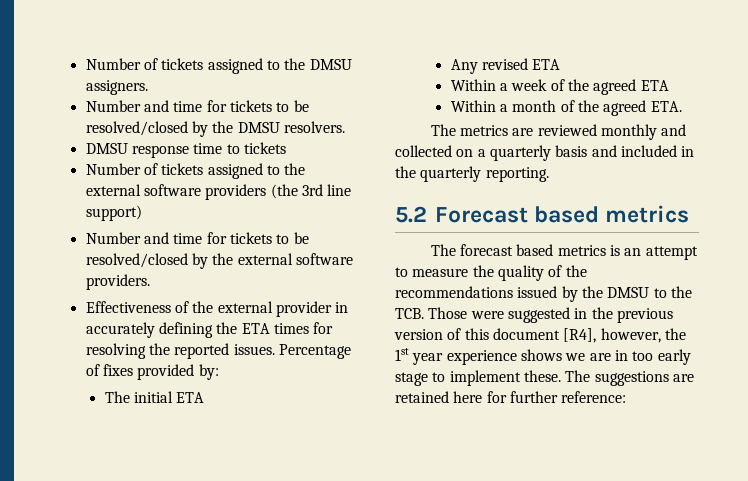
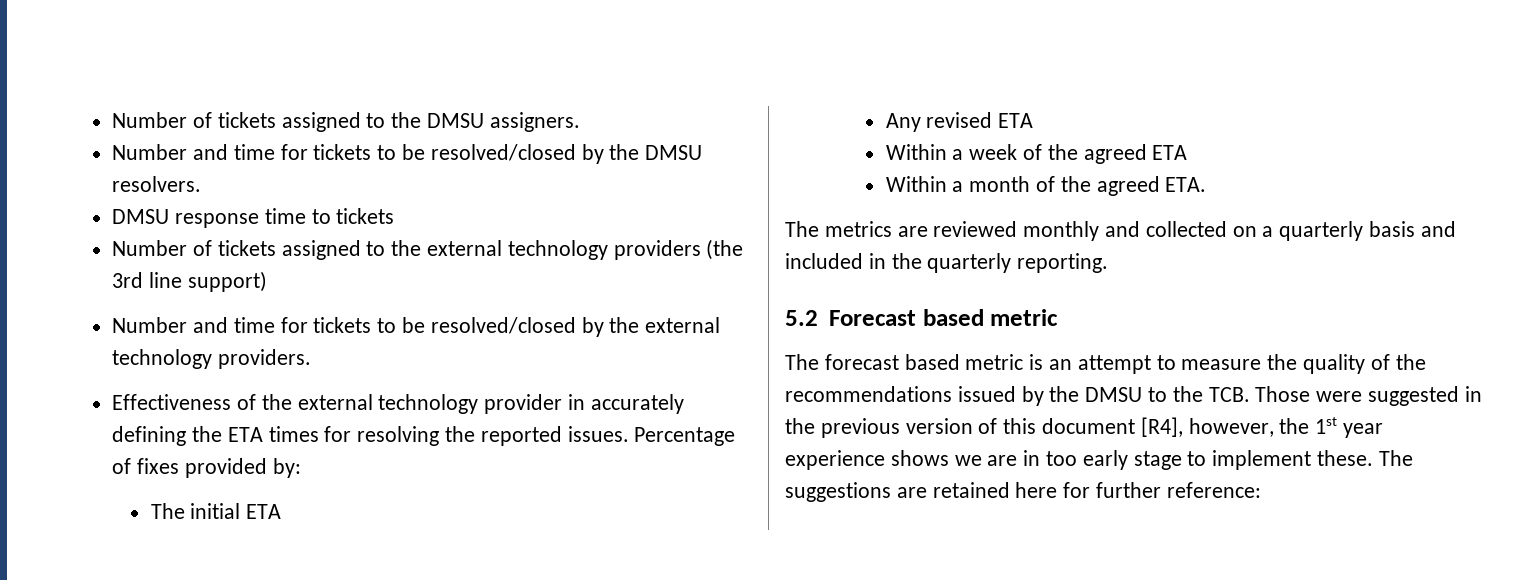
- Number of tickets assigned to the external software providers (the 3rd line support)
+ Number of tickets assigned to the external technology providers (the 3rd line support)
- Number and time for tickets to be resolved/closed by the external software providers.
+ Number and time for tickets to be resolved/closed by the external technology providers.
- Effectiveness of the external provider in accurately defining the ETA times for resolving the reported issues.
+ Effectiveness of the external technology provider in accurately defining the ETA times for resolving the reported issues.
- 5.2 Forecast based metrics
+ 5.2 Forecast based metric
- The forecast based metrics is an attempt to measure the quality of the recommendations issued by the DMSU to the TCB. Those were suggested in the previous version of this document [R4], however, the 1st year experience shows we are in too early stage to implement these.
+ The forecast based metric is an attempt to measure the quality of the recommendations issued by the DMSU to the TCB. Those were suggested in the previous version of this document [R4], however, the 1st year experience shows we are in too early stage to implement these.

